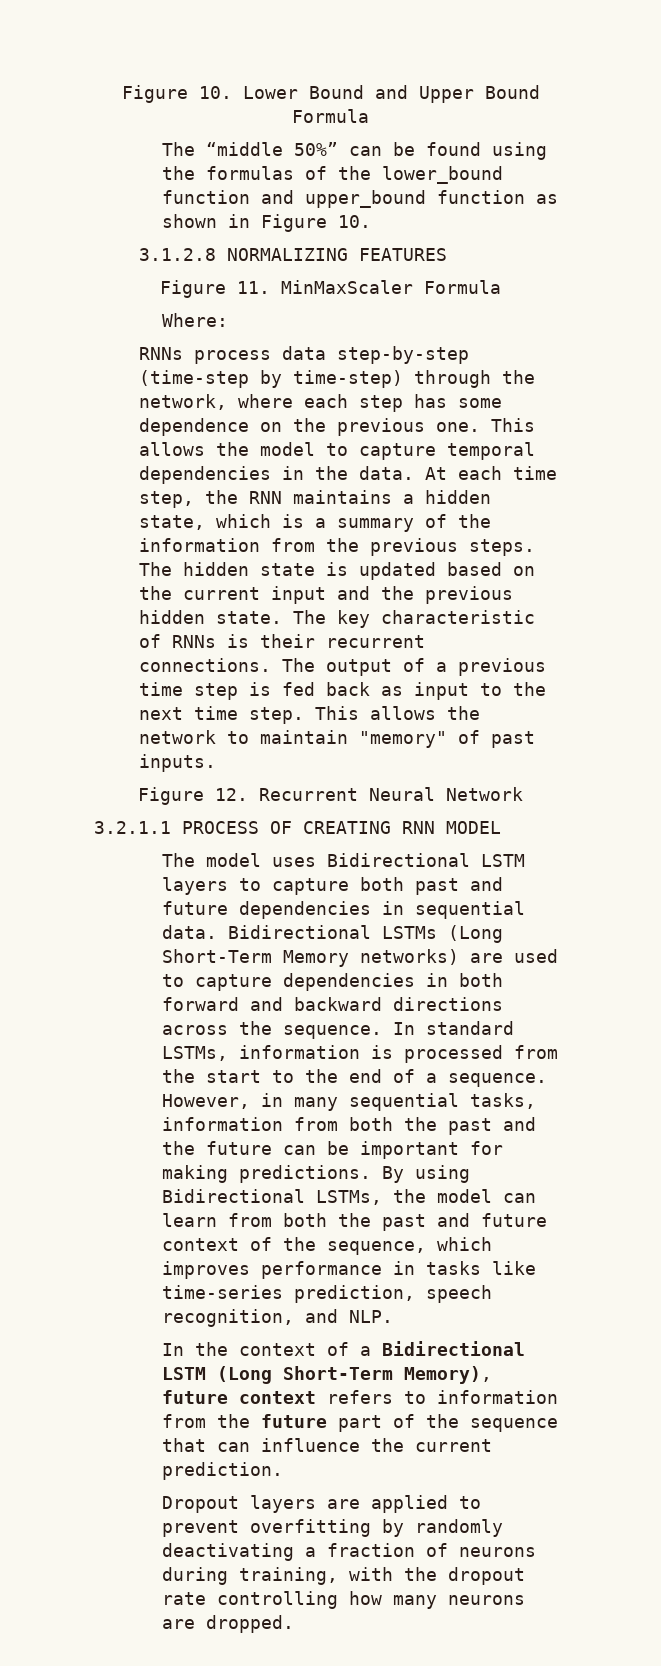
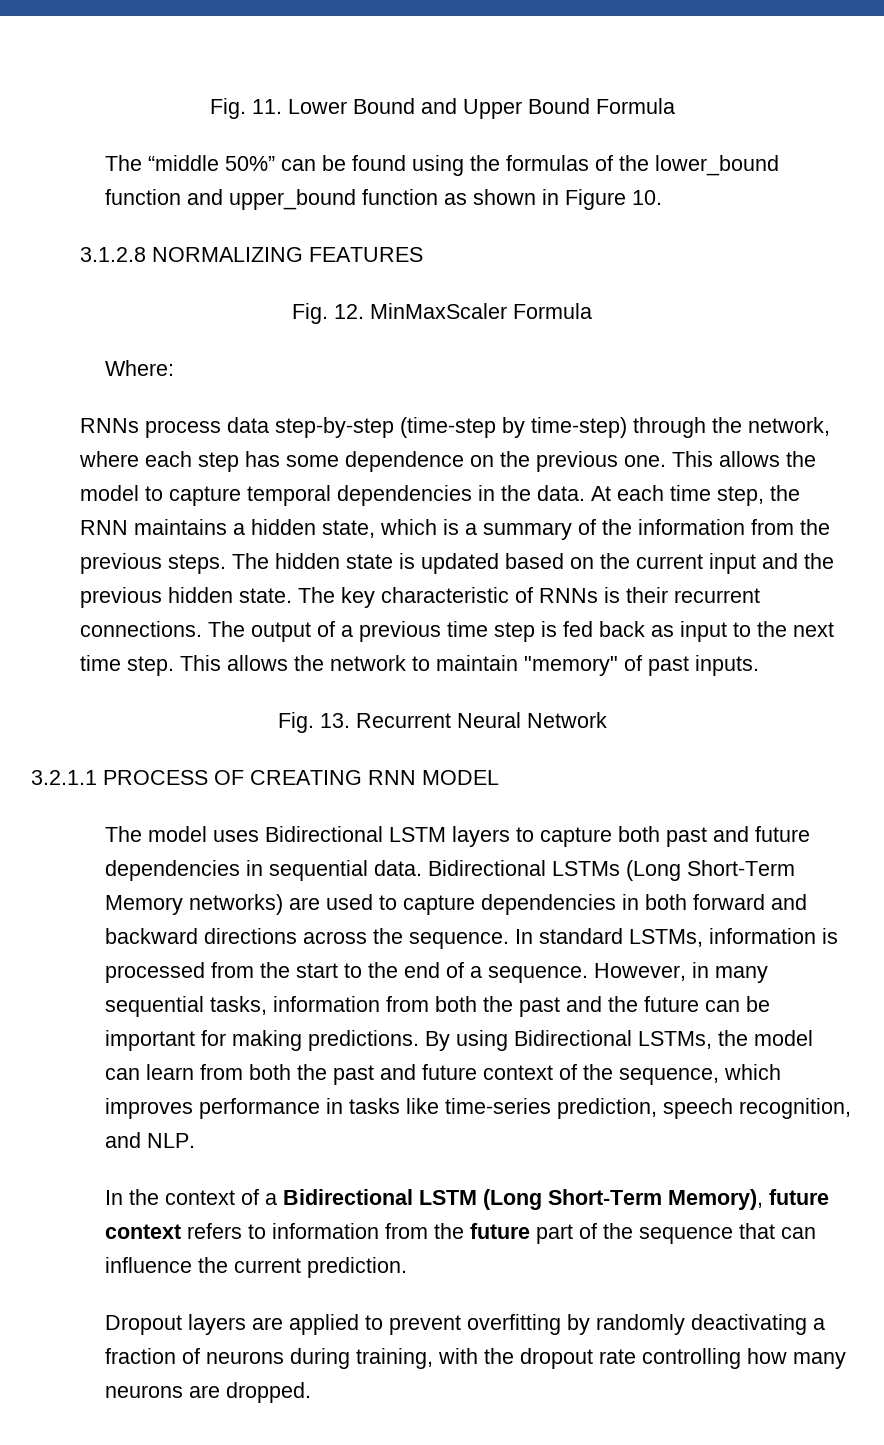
- Figure 10. Lower Bound and Upper Bound Formula
+ Fig. 11. Lower Bound and Upper Bound Formula
- Figure 11. MinMaxScaler Formula
+ Fig. 12. MinMaxScaler Formula
- Figure 12. Recurrent Neural Network
+ Fig. 13. Recurrent Neural Network

